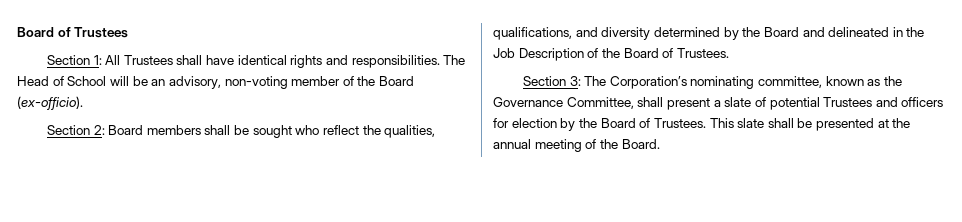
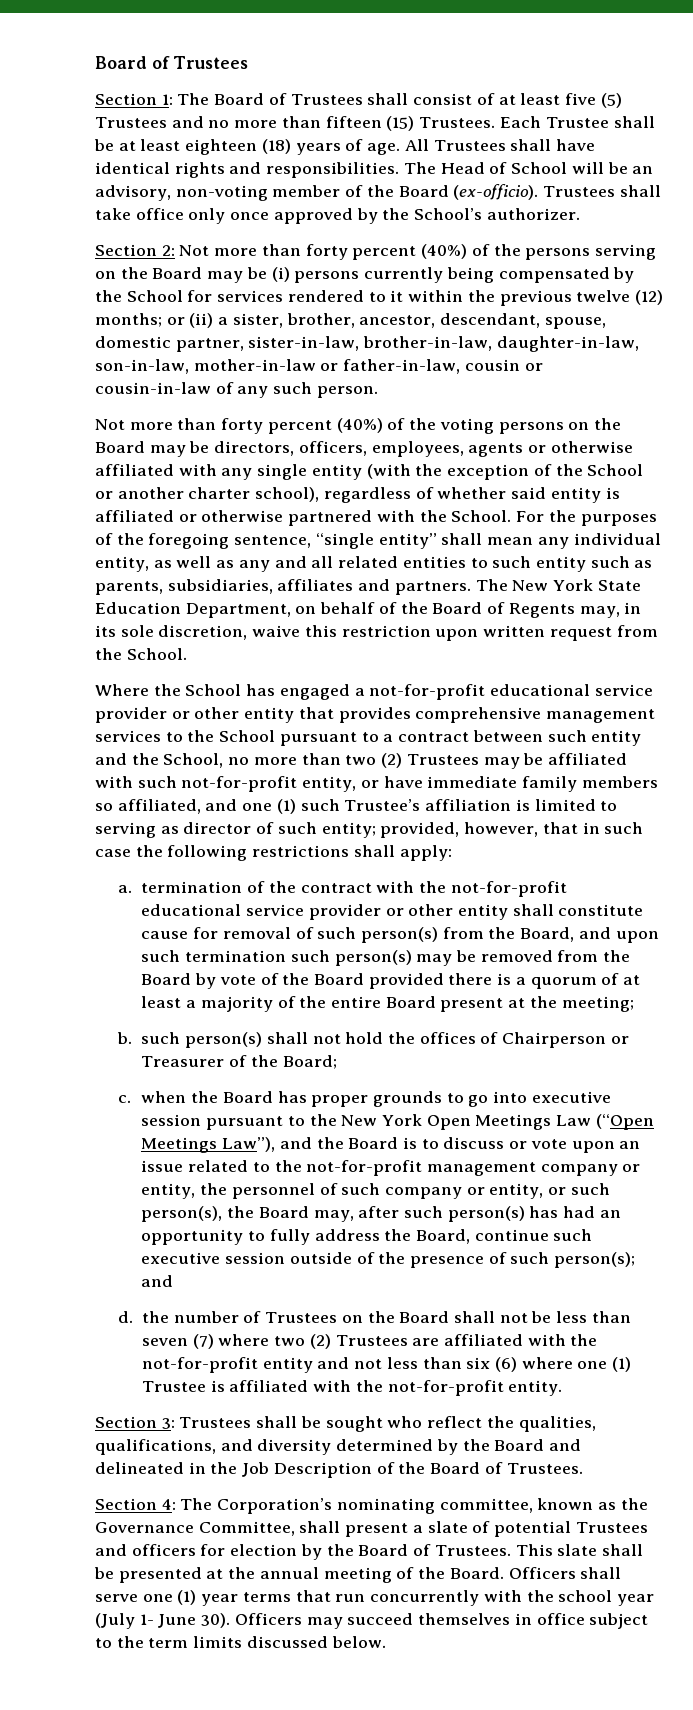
- Section 1: All Trustees shall have identical rights and responsibilities.
+ Section 1: The Board of Trustees shall consist of at least five (5) Trustees and no more than fifteen (15) Trustees. Each Trustee shall be at least eighteen (18) years of age. All Trustees shall have identical rights and responsibilities.
- The Head of School will be an advisory, non-voting member of the Board (ex-officio).
- Section 2: Board members shall be sought who reflect the qualities, qualifications, and diversity determined by the Board and delineated in the Job Description of the Board of Trustees.
+ The Head of School will be an advisory, non-voting member of the Board (ex-officio). Trustees shall take office only once approved by the School’s authorizer.
+ Section 2: Not more than forty percent (40%) of the persons serving on the Board may be (i) persons currently being compensated by the School for services rendered to it within the previous twelve (12) months; or (ii) a sister, brother, ancestor, descendant, spouse, domestic partner, sister-in-law, brother-in-law, daughter-in-law, son-in-law, mother-in-law or father-in-law, cousin or cousin-in-law of any such person.
+ Not more than forty percent (40%) of the voting persons on the Board may be directors, officers, employees, agents or otherwise affiliated with any single entity (with the exception of the School or another charter school), regardless of whether said entity is affiliated or otherwise partnered with the School. For the purposes of the foregoing sentence, “single entity” shall mean any individual entity, as well as any and all related entities to such entity such as parents, subsidiaries, affiliates and partners. The New York State Education Department, on behalf of the Board of Regents may, in its sole discretion, waive this restriction upon written request from the School.
+ Where the School has engaged a not-for-profit educational service provider or other entity that provides comprehensive management services to the School pursuant to a contract between such entity and the School, no more than two (2) Trustees may be affiliated with such not-for-profit entity, or have immediate family members so affiliated, and one (1) such Trustee’s affiliation is limited to serving as director of such entity; provided, however, that in such case the following restrictions shall apply:
+ a. termination of the contract with the not-for-profit educational service provider or other entity shall constitute cause for removal of such person(s) from the Board, and upon such termination such person(s) may be removed from the Board by vote of the Board provided there is a quorum of at least a majority of the entire Board present at the meeting;
+ b. such person(s) shall not hold the offices of Chairperson or Treasurer of the Board;
+ c. when the Board has proper grounds to go into executive session pursuant to the New York Open Meetings Law (“Open Meetings Law”), and the Board is to discuss or vote upon an issue related to the not-for-profit management company or entity, the personnel of such company or entity, or such person(s), the Board may, after such person(s) has had an opportunity to fully address the Board, continue such executive session outside of the presence of such person(s); and
+ d. the number of Trustees on the Board shall not be less than seven (7) where two (2) Trustees are affiliated with the not-for-profit entity and not less than six (6) where one (1) Trustee is affiliated with the not-for-profit entity.
+ Section 3: Trustees shall be sought who reflect the qualities, qualifications, and diversity determined by the Board and delineated in the Job Description of the Board of Trustees.
- Section 3: The Corporation’s nominating committee, known as the Governance Committee, shall present a slate of potential Trustees and officers for election by the Board of Trustees.
+ Section 4: The Corporation’s nominating committee, known as the Governance Committee, shall present a slate of potential Trustees and officers for election by the Board of Trustees.
+ Officers shall serve one (1) year terms that run concurrently with the school year (July 1- June 30). Officers may succeed themselves in office subject to the term limits discussed below.

